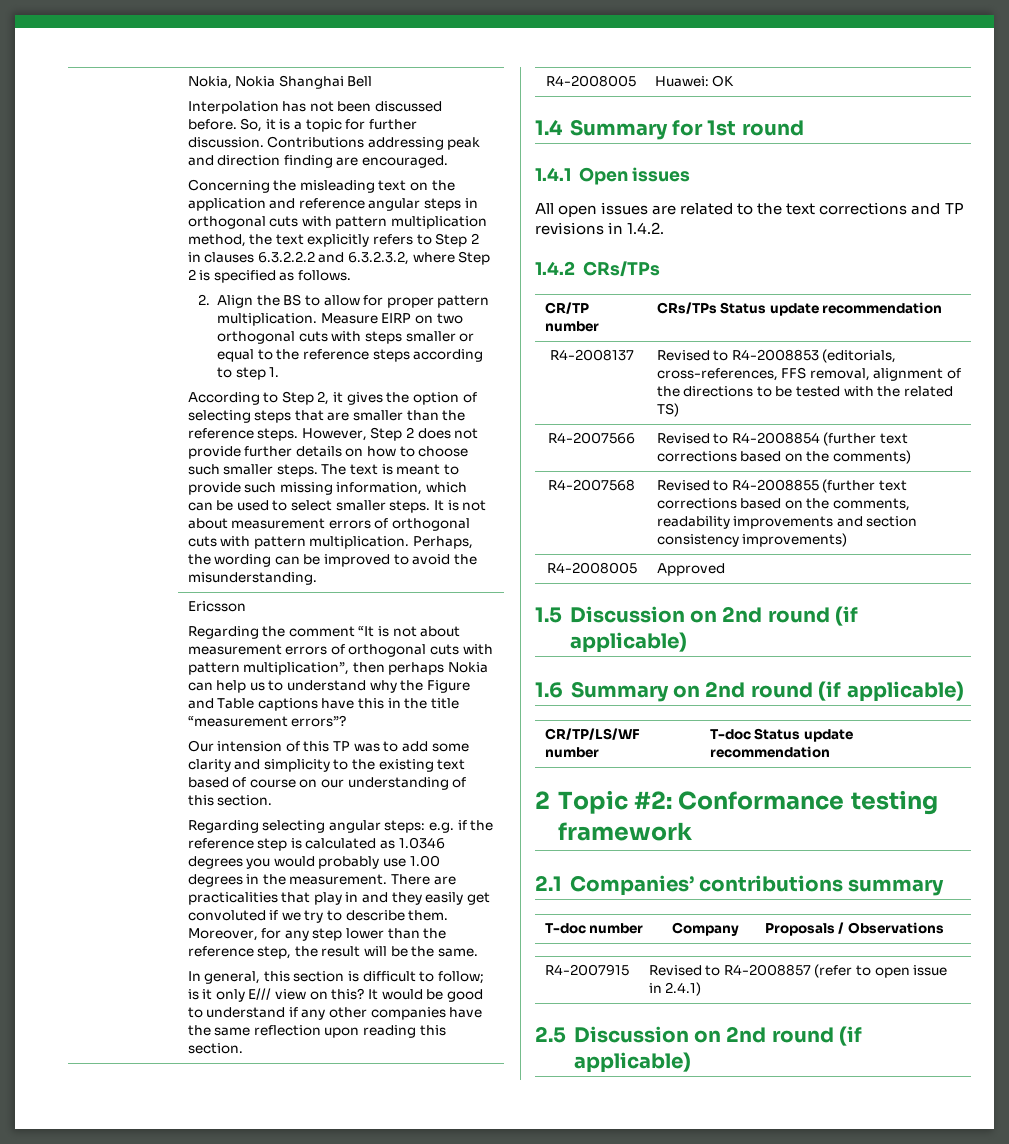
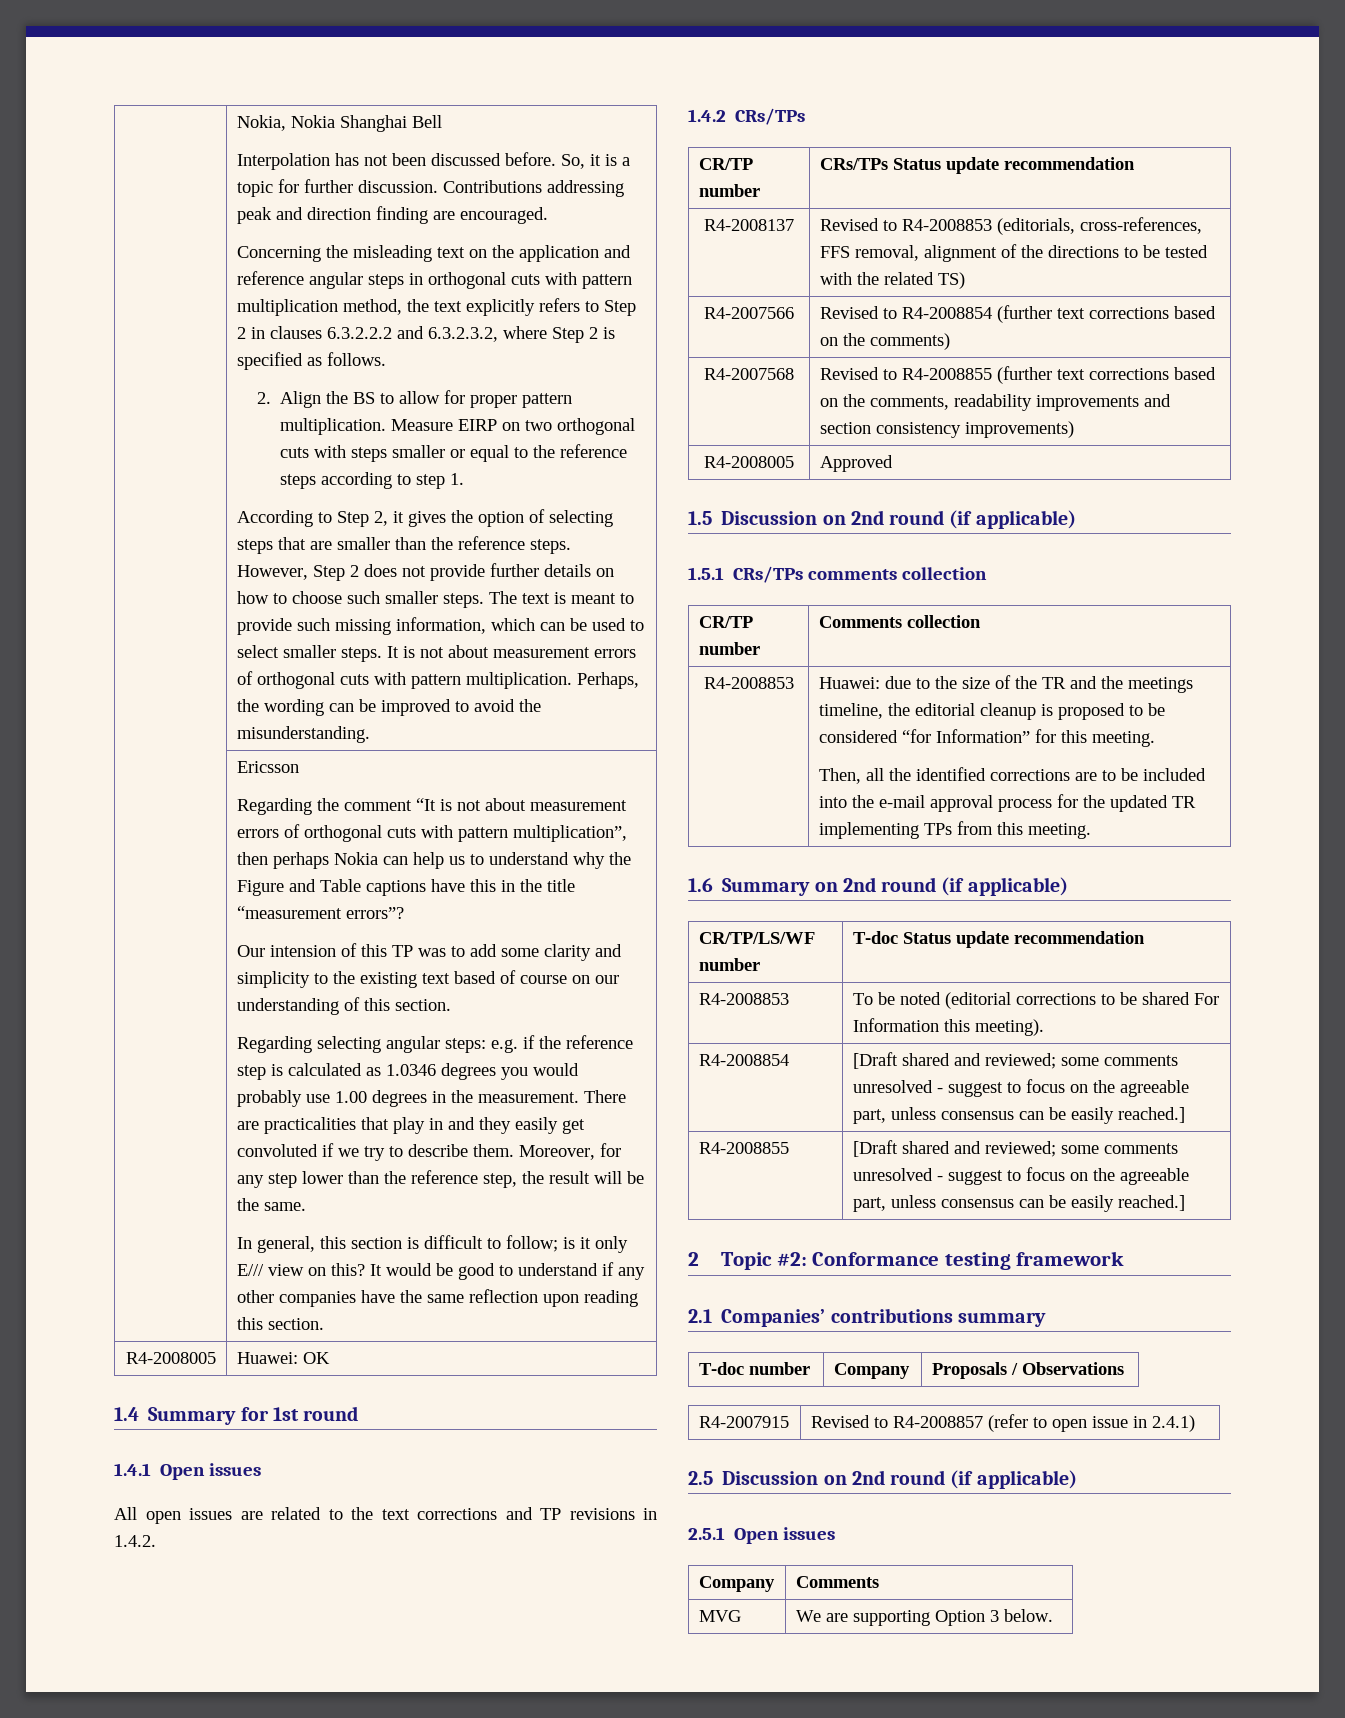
+ 1.5.1 CRs/TPs comments collection
+ CR/TP number | Comments collection
+ R4-2008853 | Huawei: due to the size of the TR and the meetings timeline, the editorial cleanup is proposed to be considered “for Information” for this meeting.
+ Then, all the identified corrections are to be included into the e-mail approval process for the updated TR implementing TPs from this meeting.
+ R4-2008853 | To be noted (editorial corrections to be shared For Information this meeting).
+ R4-2008854 | [Draft shared and reviewed; some comments unresolved - suggest to focus on the agreeable part, unless consensus can be easily reached.]
+ R4-2008855 | [Draft shared and reviewed; some comments unresolved - suggest to focus on the agreeable part, unless consensus can be easily reached.]
+ 2.5.1 Open issues
+ Company | Comments
+ MVG | We are supporting Option 3 below.

